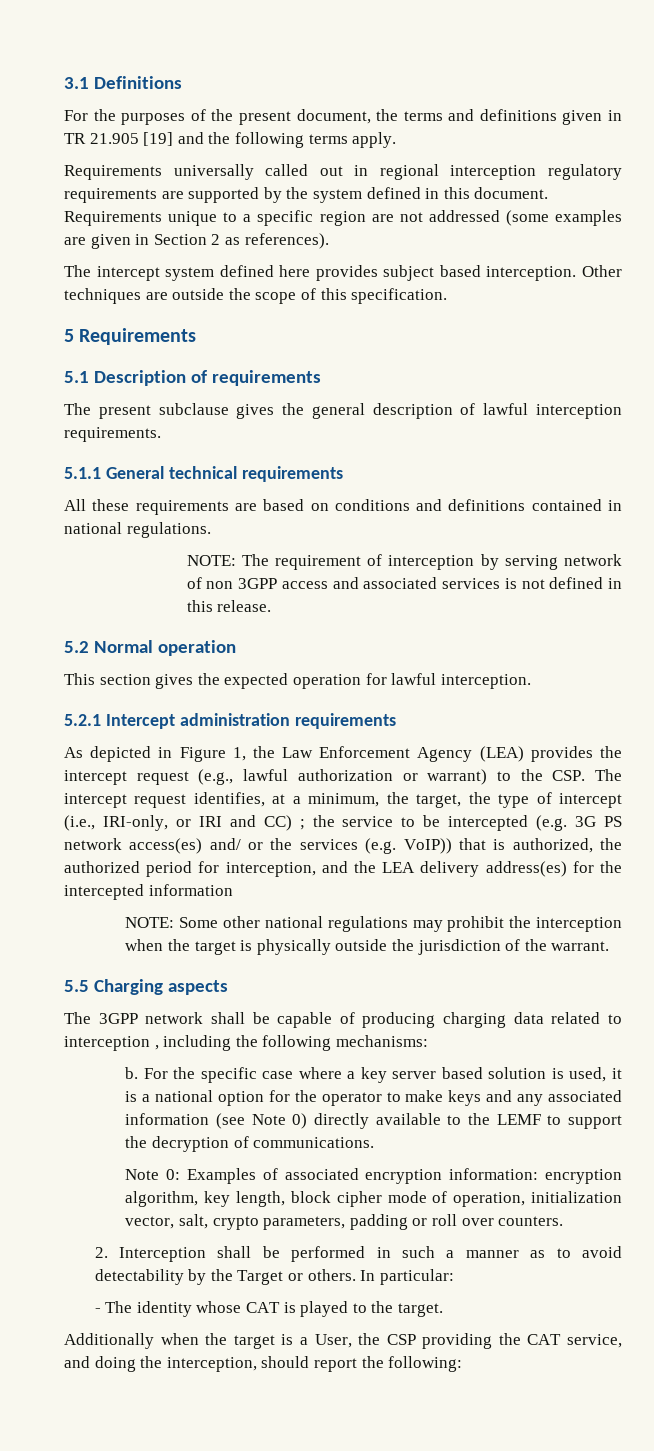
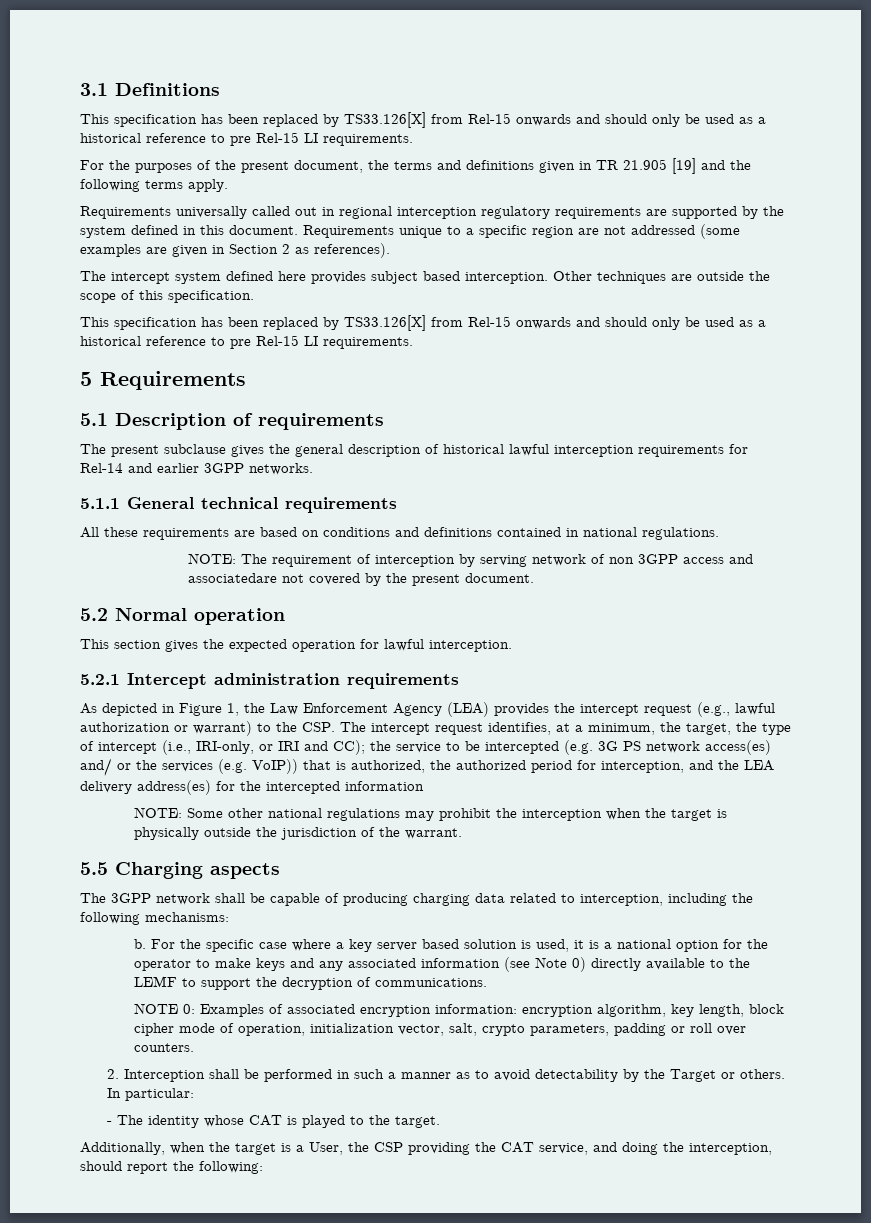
  3.1 Definitions
+ This specification has been replaced by TS33.126[X] from Rel-15 onwards and should only be used as a historical reference to pre Rel-15 LI requirements.
  Other techniques are outside the scope of this specification.
+ This specification has been replaced by TS33.126[X] from Rel-15 onwards and should only be used as a historical reference to pre Rel-15 LI requirements.
- The present subclause gives the general description of lawful interception requirements.
+ The present subclause gives the general description of historical lawful interception requirements for Rel-14 and earlier 3GPP networks.
- NOTE: The requirement of interception by serving network of non 3GPP access and associated services is not defined in this release.
+ NOTE: The requirement of interception by serving network of non 3GPP access and associatedare not covered by the present document.
- As depicted in Figure 1, the Law Enforcement Agency (LEA) provides the intercept request (e.g., lawful authorization or warrant) to the CSP. The intercept request identifies, at a minimum, the target, the type of intercept (i.e., IRI-only, or IRI and CC) ;
+ As depicted in Figure 1, the Law Enforcement Agency (LEA) provides the intercept request (e.g., lawful authorization or warrant) to the CSP. The intercept request identifies, at a minimum, the target, the type of intercept (i.e., IRI-only, or IRI and CC);
- The 3GPP network shall be capable of producing charging data related to interception , including the following mechanisms:
+ The 3GPP network shall be capable of producing charging data related to interception, including the following mechanisms:
- Note 0: Examples of associated encryption information: encryption algorithm, key length, block cipher mode of operation, initialization vector, salt, crypto parameters, padding or roll over counters.
+ NOTE 0: Examples of associated encryption information: encryption algorithm, key length, block cipher mode of operation, initialization vector, salt, crypto parameters, padding or roll over counters.
- Additionally when the target is a User, the CSP providing the CAT service, and doing the interception, should report the following:
+ Additionally, when the target is a User, the CSP providing the CAT service, and doing the interception, should report the following:

